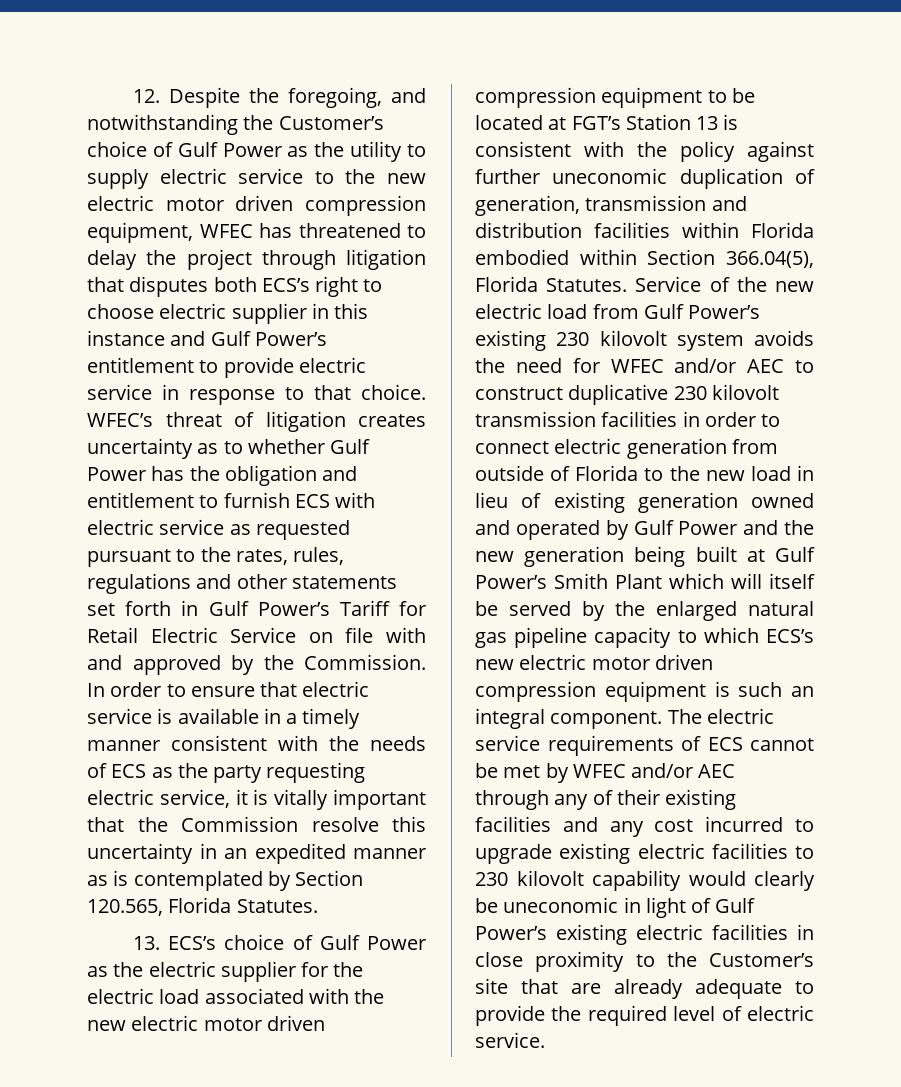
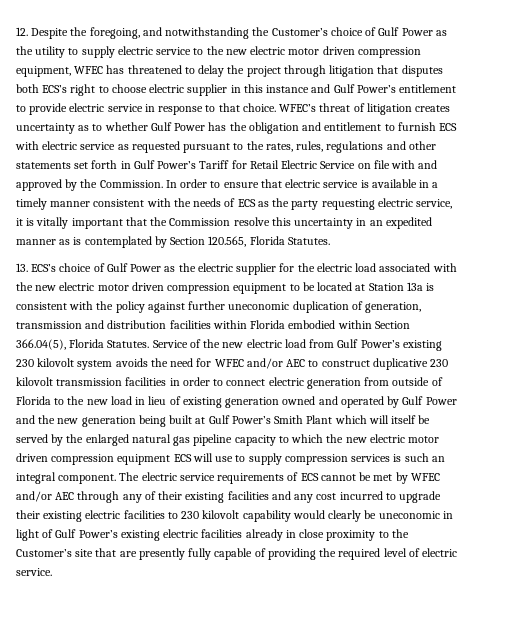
- 13. ECS’s choice of Gulf Power as the electric supplier for the electric load associated with the new electric motor driven compression equipment to be located at FGT’s Station 13 is consistent with the policy against further uneconomic duplication of generation, transmission and distribution facilities within Florida embodied within Section 366.04(5), Florida Statutes.
+ 13. ECS’s choice of Gulf Power as the electric supplier for the electric load associated with the new electric motor driven compression equipment to be located at Station 13a is consistent with the policy against further uneconomic duplication of generation, transmission and distribution facilities within Florida embodied within Section 366.04(5), Florida Statutes.
- Service of the new electric load from Gulf Power’s existing 230 kilovolt system avoids the need for WFEC and/or AEC to construct duplicative 230 kilovolt transmission facilities in order to connect electric generation from outside of Florida to the new load in lieu of existing generation owned and operated by Gulf Power and the new generation being built at Gulf Power’s Smith Plant which will itself be served by the enlarged natural gas pipeline capacity to which ECS’s new electric motor driven compression equipment is such an integral component.
+ Service of the new electric load from Gulf Power’s existing 230 kilovolt system avoids the need for WFEC and/or AEC to construct duplicative 230 kilovolt transmission facilities in order to connect electric generation from outside of Florida to the new load in lieu of existing generation owned and operated by Gulf Power and the new generation being built at Gulf Power’s Smith Plant which will itself be served by the enlarged natural gas pipeline capacity to which the new electric motor driven compression equipment ECS will use to supply compression services is such an integral component.
- The electric service requirements of ECS cannot be met by WFEC and/or AEC through any of their existing facilities and any cost incurred to upgrade existing electric facilities to 230 kilovolt capability would clearly be uneconomic in light of Gulf Power’s existing electric facilities in close proximity to the Customer’s site that are already adequate to provide the required level of electric service.
+ The electric service requirements of ECS cannot be met by WFEC and/or AEC through any of their existing facilities and any cost incurred to upgrade their existing electric facilities to 230 kilovolt capability would clearly be uneconomic in light of Gulf Power’s existing electric facilities already in close proximity to the Customer’s site that are presently fully capable of providing the required level of electric service.

